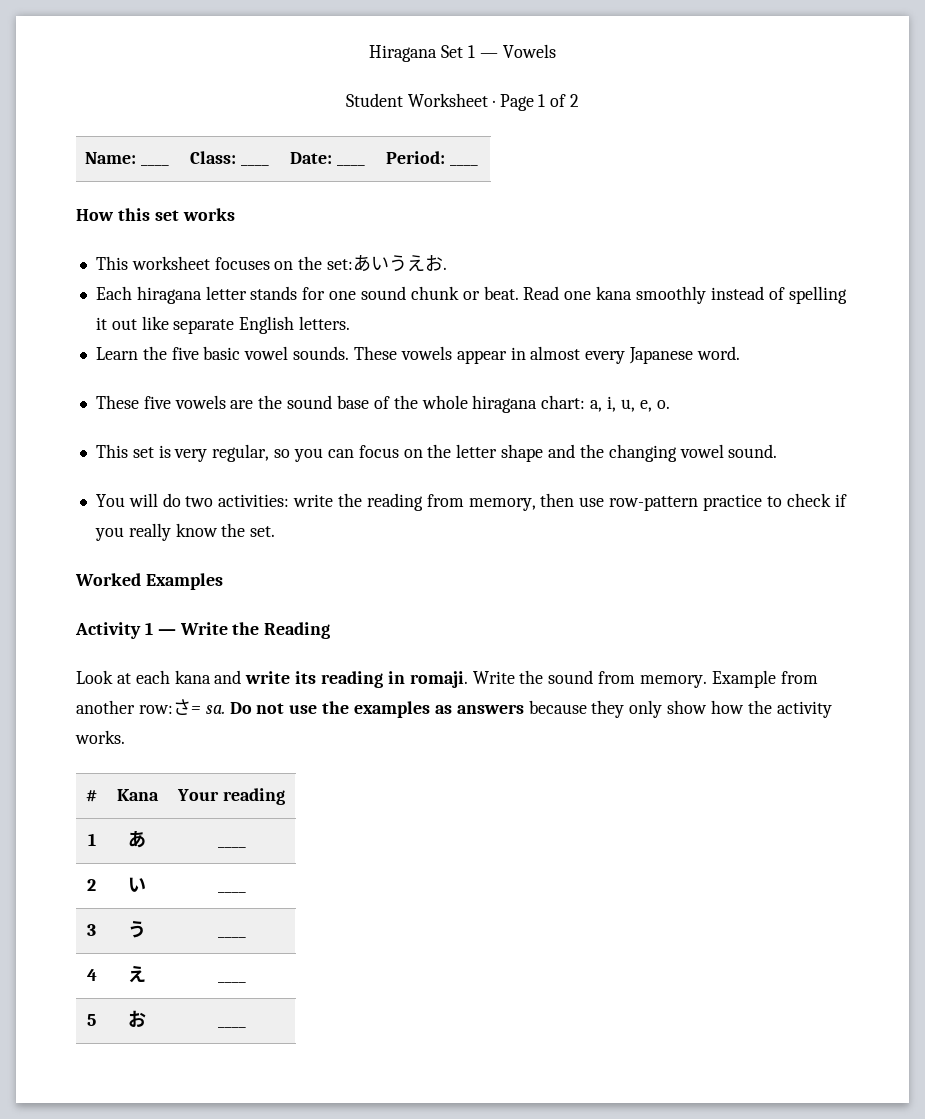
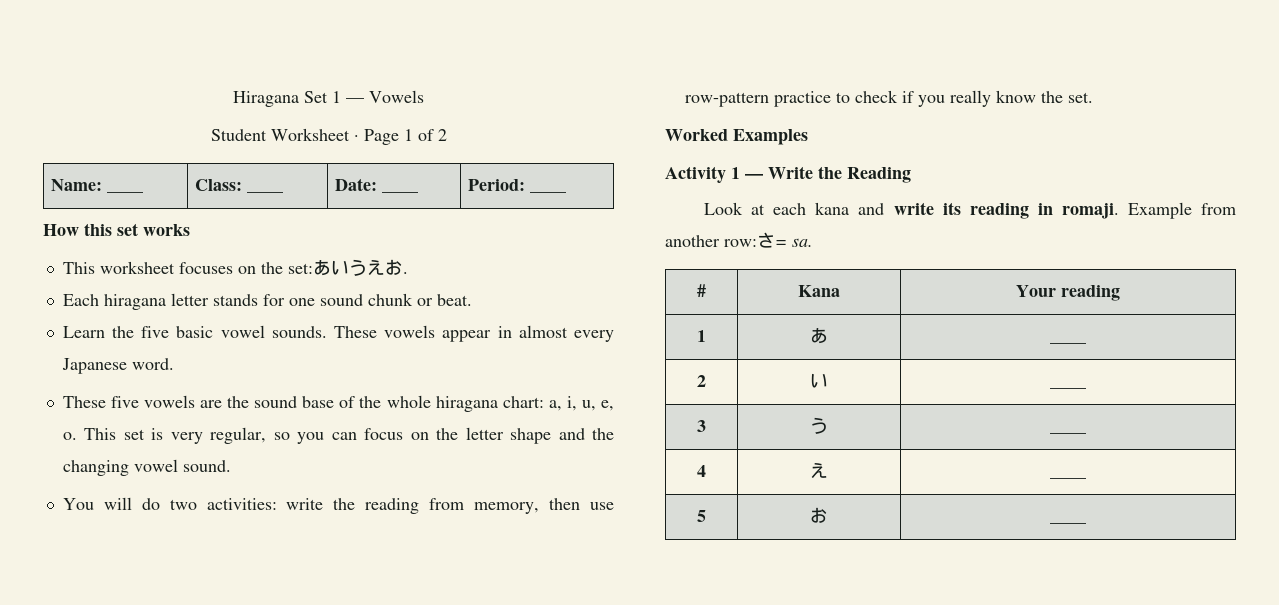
- Read one kana smoothly instead of spelling it out like separate English letters.
- These five vowels are the sound base of the whole hiragana chart: a, i, u, e, o.
- This set is very regular, so you can focus on the letter shape and the changing vowel sound.
+ These five vowels are the sound base of the whole hiragana chart: a, i, u, e, o. This set is very regular, so you can focus on the letter shape and the changing vowel sound.
- Write the sound from memory.
- Do not use the examples as answers because they only show how the activity works.

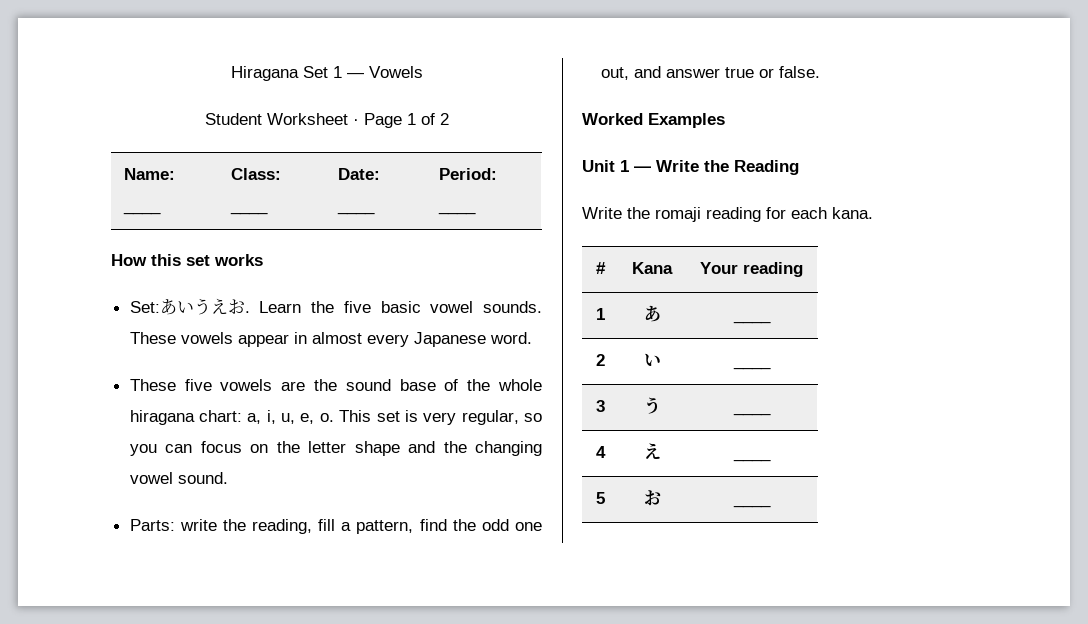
- This worksheet focuses on the set:あいうえお.
- Each hiragana letter stands for one sound chunk or beat.
- Learn the five basic vowel sounds.
+ Set:あいうえお. Learn the five basic vowel sounds.
- You will do two activities: write the reading from memory, then use row-pattern practice to check if you really know the set.
+ Parts: write the reading, fill a pattern, find the odd one out, and answer true or false.
- Activity 1 — Write the Reading
+ Unit 1 — Write the Reading
- Look at each kana and write its reading in romaji. Example from another row:さ= sa.
+ Write the romaji reading for each kana.

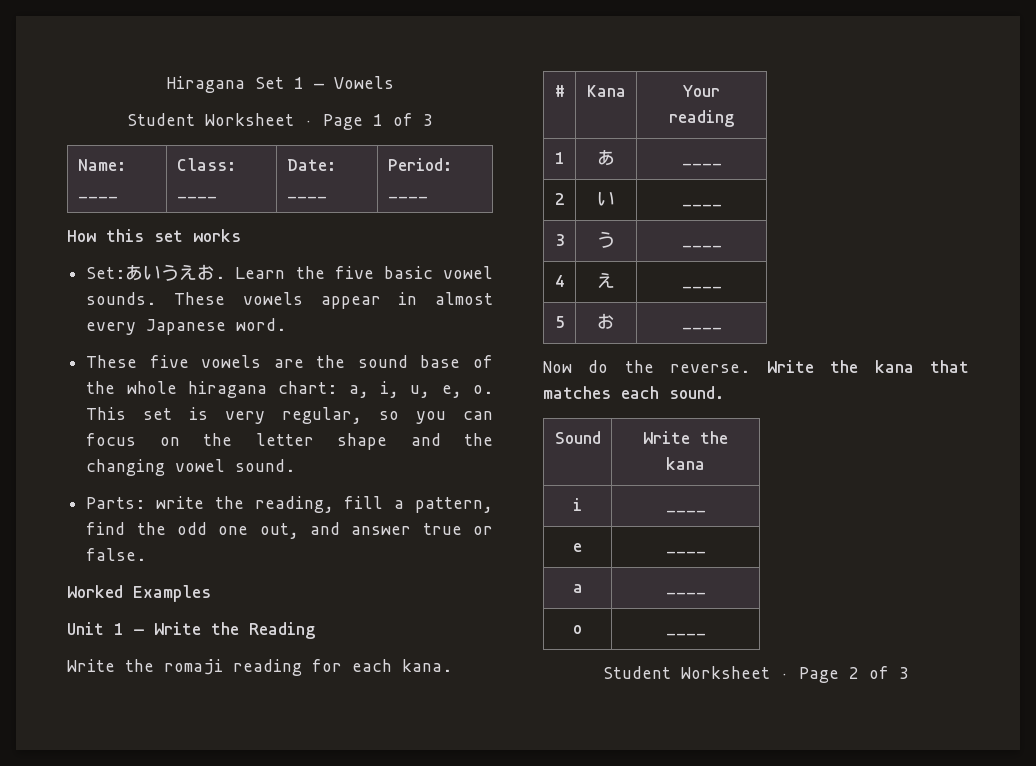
- Student Worksheet · Page 1 of 2
+ Student Worksheet · Page 1 of 3
+ Now do the reverse. Write the kana that matches each sound.
+ Sound | Write the kana
+ i | ____
+ e | ____
+ a | ____
+ o | ____
+ Student Worksheet · Page 2 of 3

